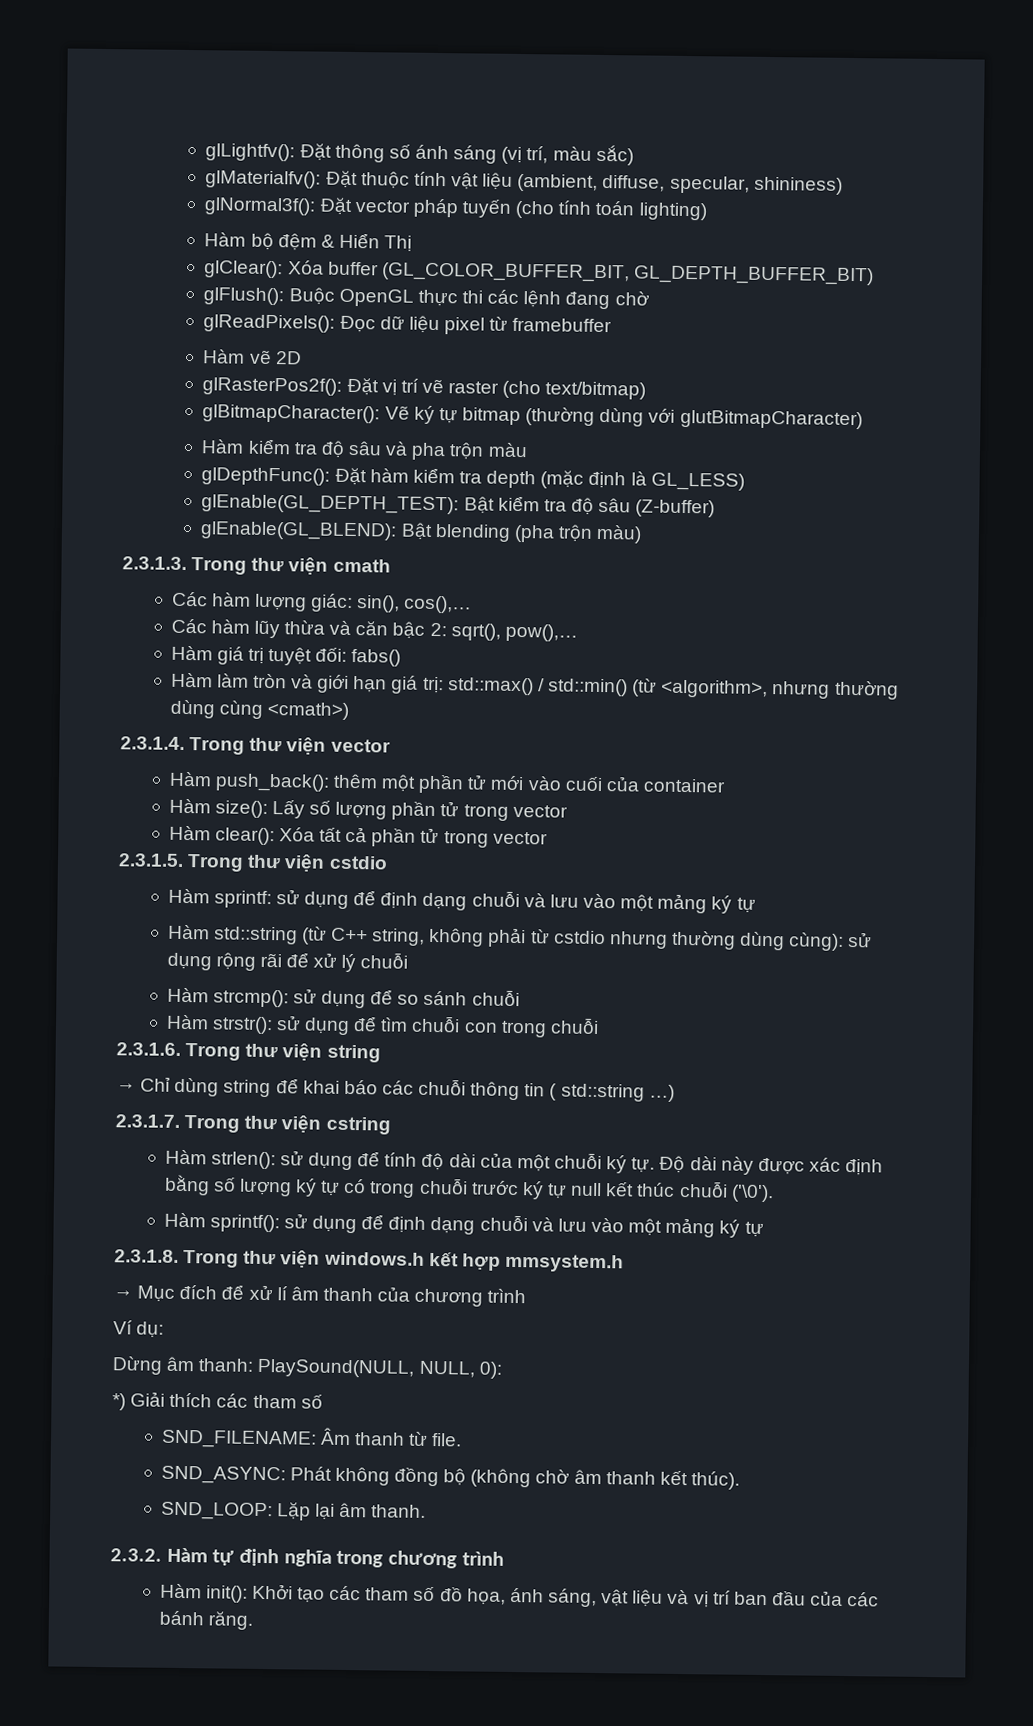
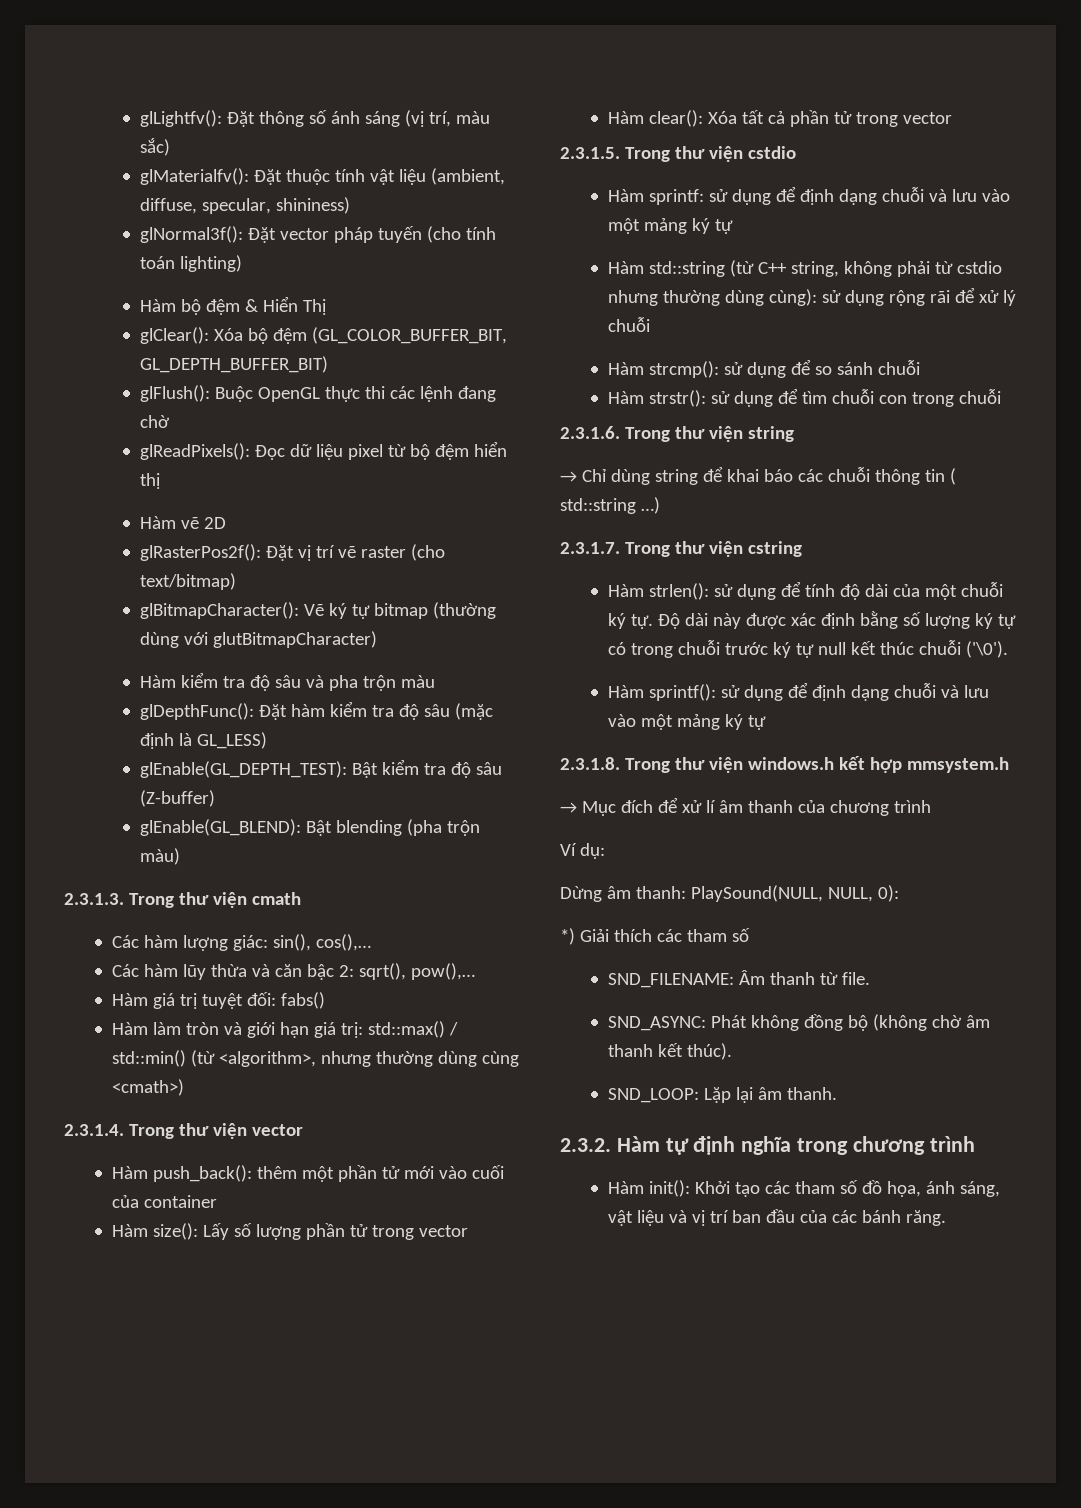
- glClear(): Xóa buffer (GL_COLOR_BUFFER_BIT, GL_DEPTH_BUFFER_BIT)
+ glClear(): Xóa bộ đệm (GL_COLOR_BUFFER_BIT, GL_DEPTH_BUFFER_BIT)
- glReadPixels(): Đọc dữ liệu pixel từ framebuffer
+ glReadPixels(): Đọc dữ liệu pixel từ bộ đệm hiển thị
- glDepthFunc(): Đặt hàm kiểm tra depth (mặc định là GL_LESS)
+ glDepthFunc(): Đặt hàm kiểm tra độ sâu (mặc định là GL_LESS)

